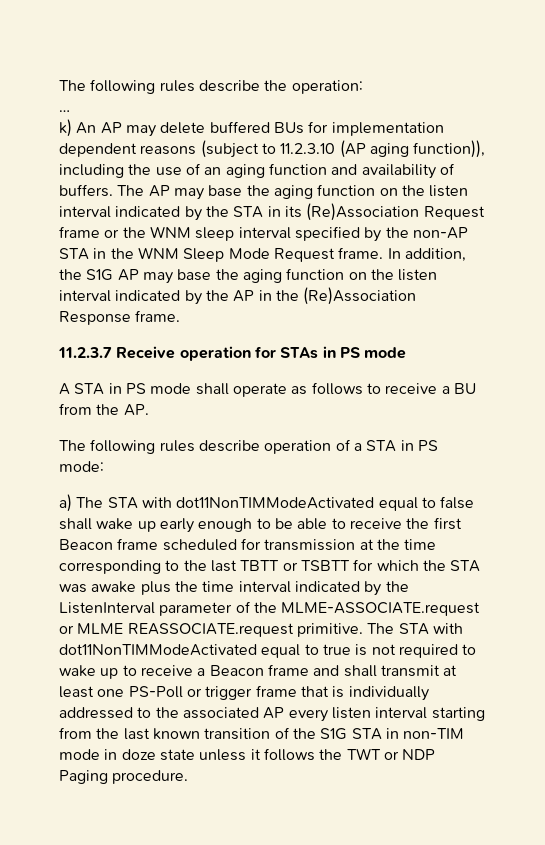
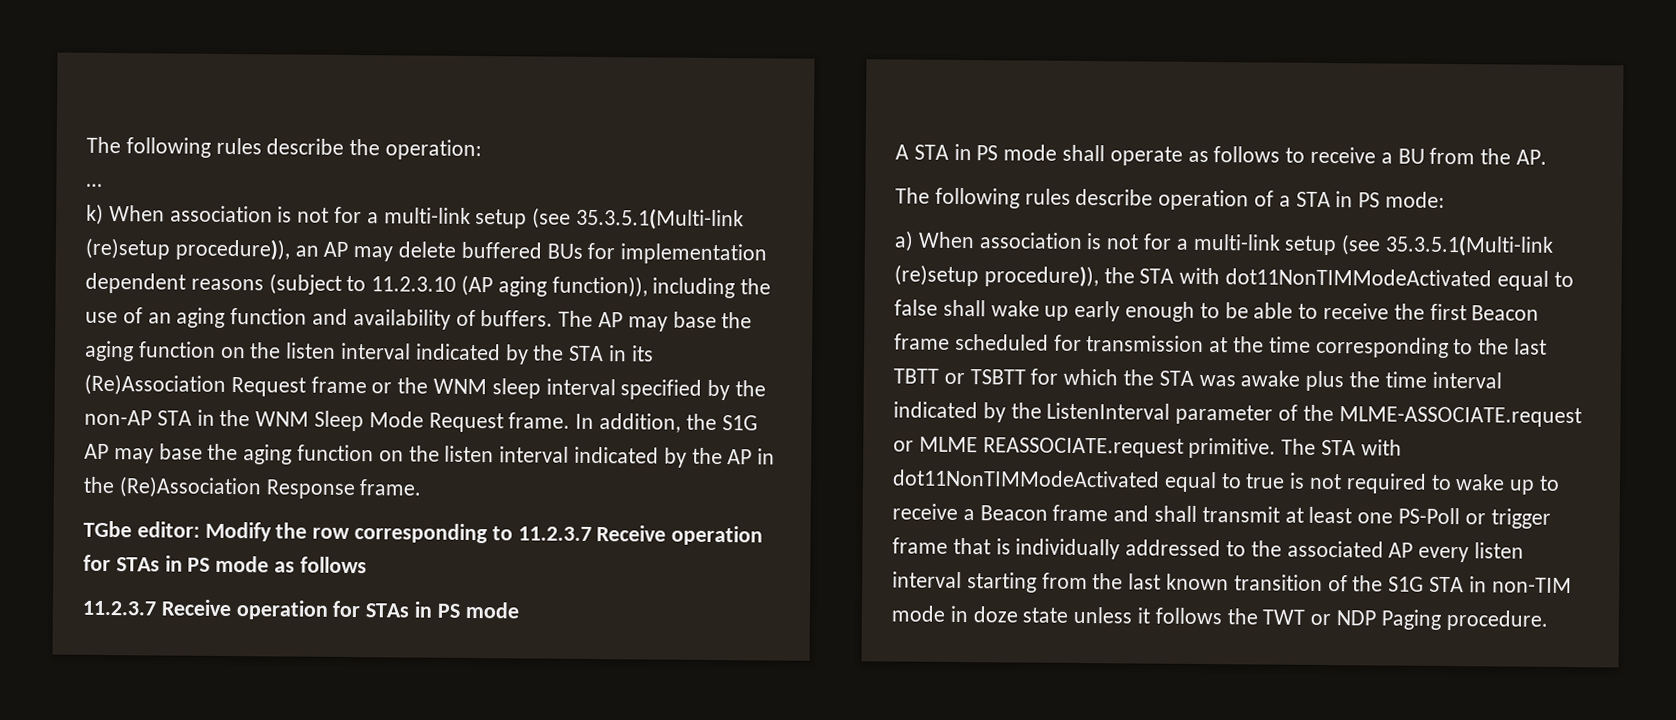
- k) An AP may delete buffered BUs for implementation dependent reasons (subject to 11.2.3.10 (AP aging function)), including the use of an aging function and availability of buffers.
+ k) When association is not for a multi-link setup (see 35.3.5.1(Multi-link (re)setup procedure)), an AP may delete buffered BUs for implementation dependent reasons (subject to 11.2.3.10 (AP aging function)), including the use of an aging function and availability of buffers.
+ TGbe editor: Modify the row corresponding to 11.2.3.7 Receive operation for STAs in PS mode as follows
- a) The STA with dot11NonTIMModeActivated equal to false shall wake up early enough to be able to receive the first Beacon frame scheduled for transmission at the time corresponding to the last TBTT or TSBTT for which the STA was awake plus the time interval indicated by the ListenInterval parameter of the MLME-ASSOCIATE.request or MLME REASSOCIATE.request primitive.
+ a) When association is not for a multi-link setup (see 35.3.5.1(Multi-link (re)setup procedure)), the STA with dot11NonTIMModeActivated equal to false shall wake up early enough to be able to receive the first Beacon frame scheduled for transmission at the time corresponding to the last TBTT or TSBTT for which the STA was awake plus the time interval indicated by the ListenInterval parameter of the MLME-ASSOCIATE.request or MLME REASSOCIATE.request primitive.

